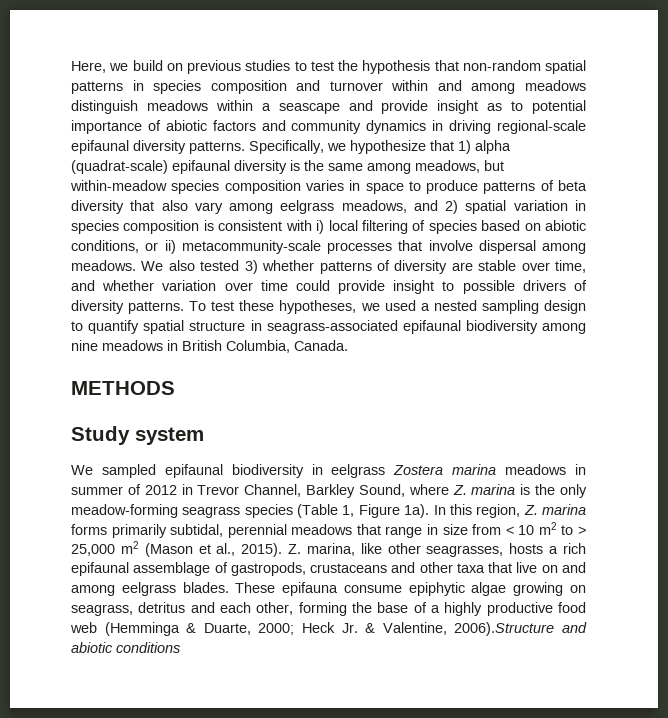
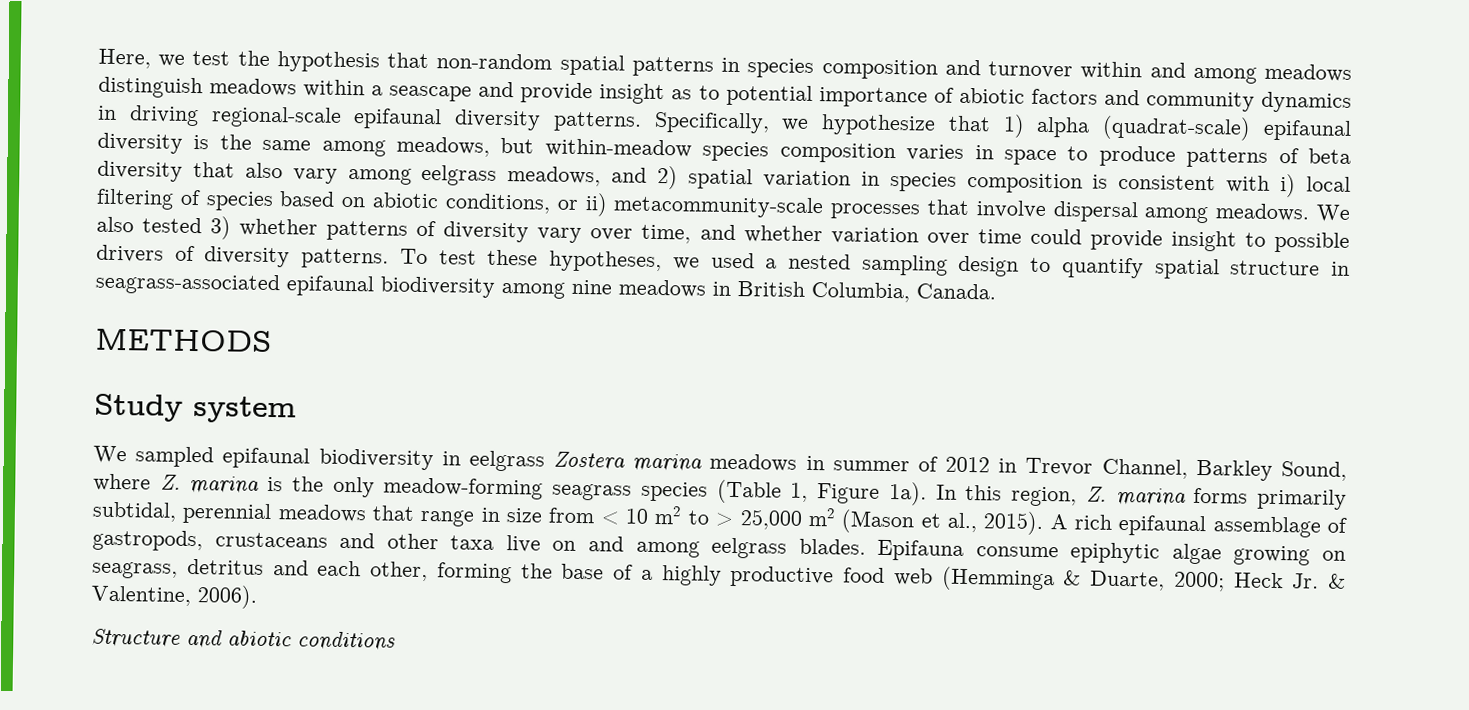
- Here, we build on previous studies to test the hypothesis that non-random spatial patterns in species composition and turnover within and among meadows distinguish meadows within a seascape and provide insight as to potential importance of abiotic factors and community dynamics in driving regional-scale epifaunal diversity patterns.
+ Here, we test the hypothesis that non-random spatial patterns in species composition and turnover within and among meadows distinguish meadows within a seascape and provide insight as to potential importance of abiotic factors and community dynamics in driving regional-scale epifaunal diversity patterns.
- We also tested 3) whether patterns of diversity are stable over time, and whether variation over time could provide insight to possible drivers of diversity patterns.
+ We also tested 3) whether patterns of diversity vary over time, and whether variation over time could provide insight to possible drivers of diversity patterns.
- Z. marina, like other seagrasses, hosts a rich epifaunal assemblage of gastropods, crustaceans and other taxa that live on and among eelgrass blades.
+ A rich epifaunal assemblage of gastropods, crustaceans and other taxa live on and among eelgrass blades.
- These epifauna consume epiphytic algae growing on seagrass, detritus and each other, forming the base of a highly productive food web (Hemminga & Duarte, 2000; Heck Jr. & Valentine, 2006).Structure and abiotic conditions
+ Epifauna consume epiphytic algae growing on seagrass, detritus and each other, forming the base of a highly productive food web (Hemminga & Duarte, 2000; Heck Jr. & Valentine, 2006).
+ Structure and abiotic conditions

